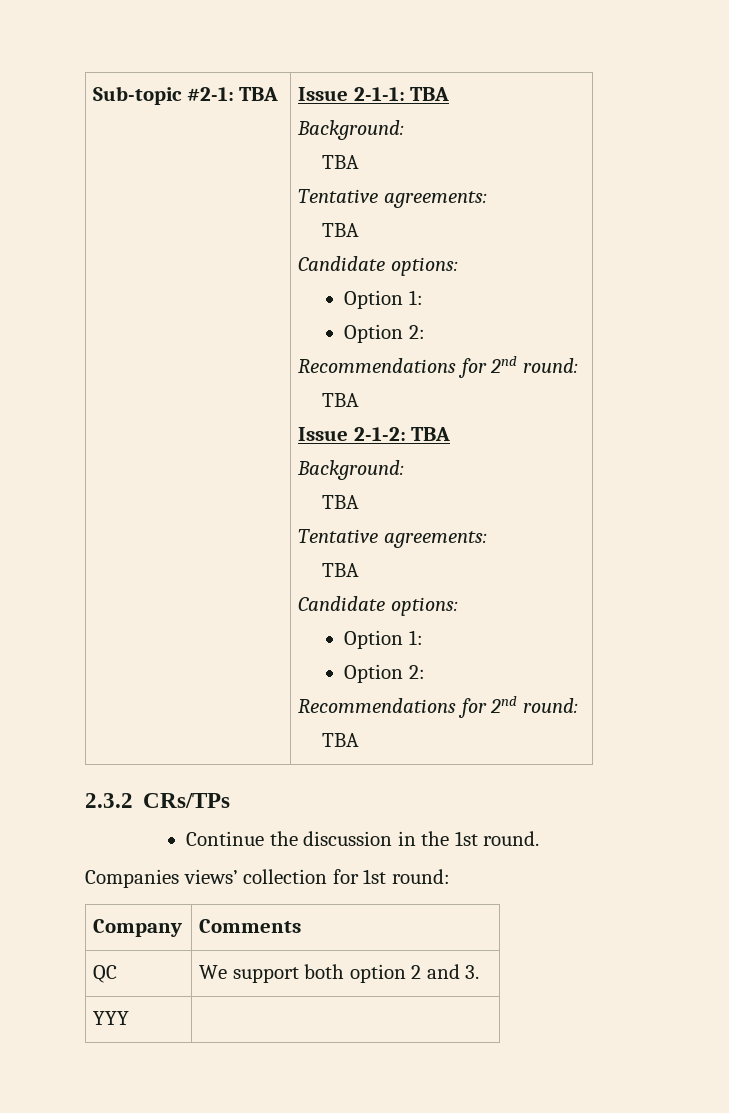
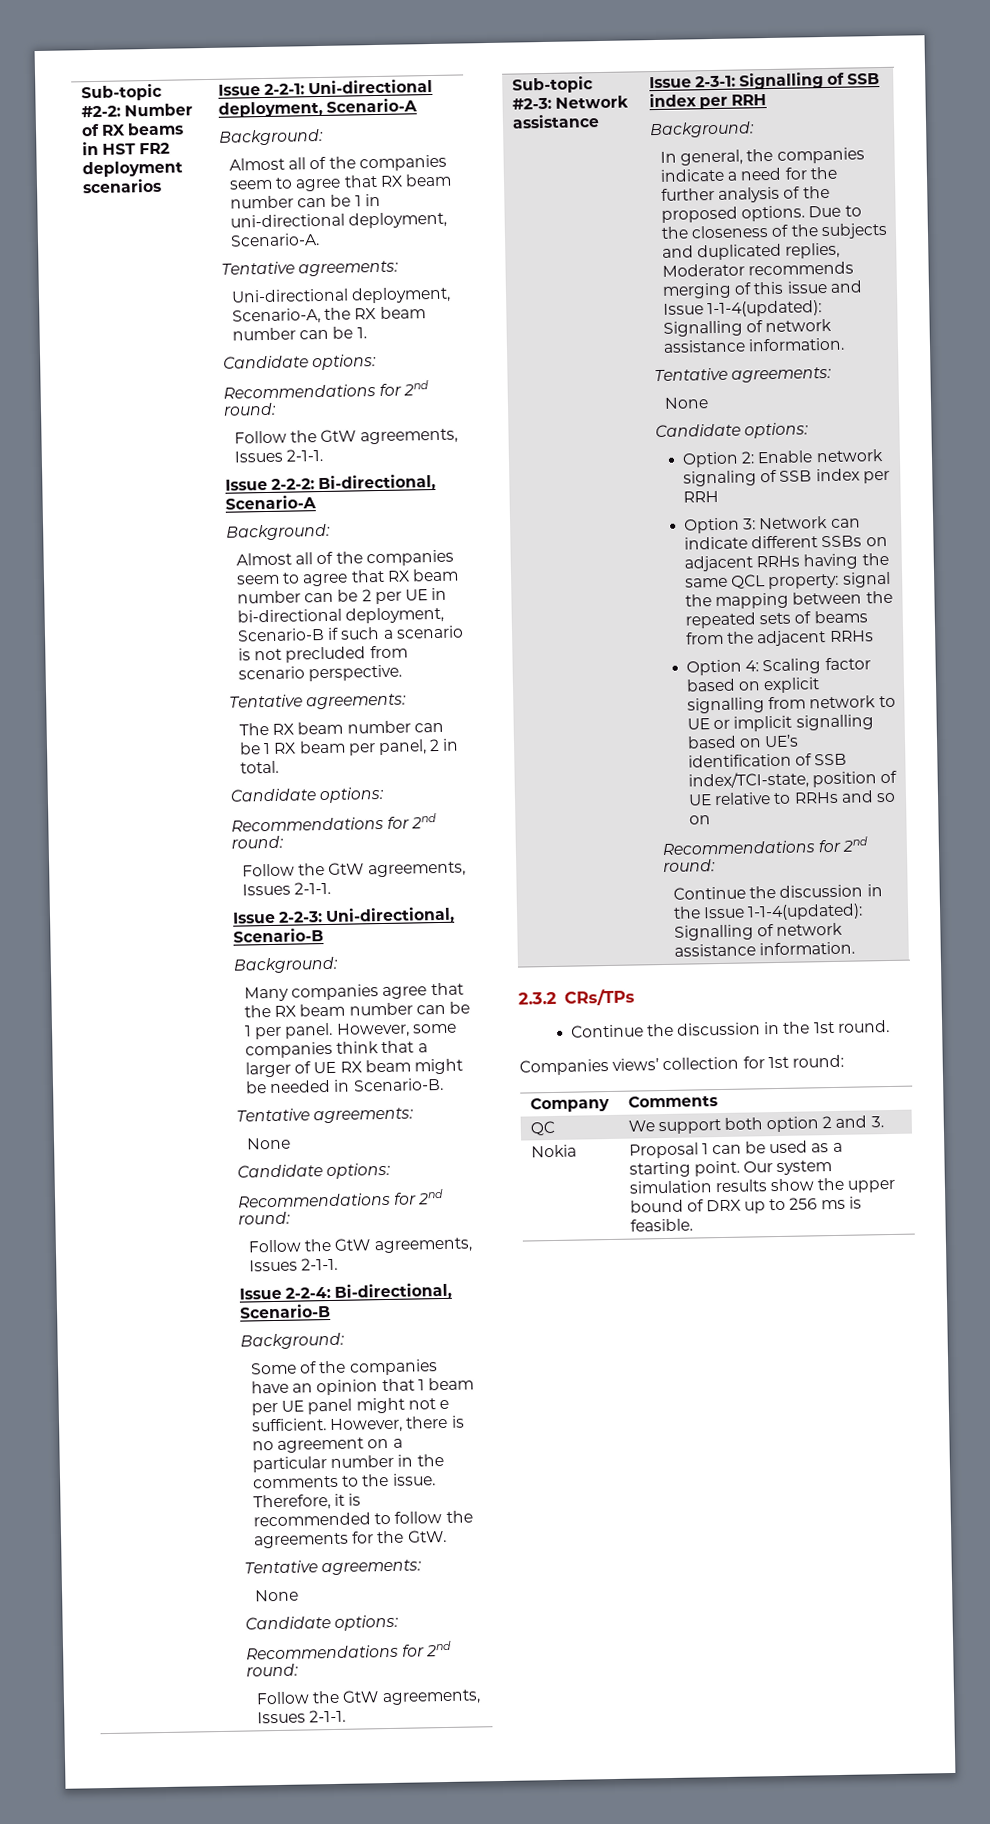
- Sub-topic #2-1: TBA | Issue 2-1-1: TBA
+ Sub-topic #2-2: Number of RX beams in HST FR2 deployment scenarios | Issue 2-2-1: Uni-directional deployment, Scenario-A
  Background:
- TBA
+ Almost all of the companies seem to agree that RX beam number can be 1 in uni-directional deployment, Scenario-A.
  Tentative agreements:
- TBA
+ Uni-directional deployment, Scenario-A, the RX beam number can be 1.
  Candidate options:
- Option 1:
- Option 2:
  Recommendations for 2nd round:
- TBA
- Issue 2-1-2: TBA
+ Follow the GtW agreements, Issues 2-1-1.
+ Issue 2-2-2: Bi-directional, Scenario-A
  Background:
- TBA
+ Almost all of the companies seem to agree that RX beam number can be 2 per UE in bi-directional deployment, Scenario-B if such a scenario is not precluded from scenario perspective.
  Tentative agreements:
- TBA
+ The RX beam number can be 1 RX beam per panel, 2 in total.
  Candidate options:
- Option 1:
- Option 2:
  Recommendations for 2nd round:
- TBA
+ Follow the GtW agreements, Issues 2-1-1.
+ Issue 2-2-3: Uni-directional, Scenario-B
+ Background:
+ Many companies agree that the RX beam number can be 1 per panel. However, some companies think that a larger of UE RX beam might be needed in Scenario-B.
+ Tentative agreements:
+ None
+ Candidate options:
+ Recommendations for 2nd round:
+ Follow the GtW agreements, Issues 2-1-1.
+ Issue 2-2-4: Bi-directional, Scenario-B
+ Background:
+ Some of the companies have an opinion that 1 beam per UE panel might not e sufficient. However, there is no agreement on a particular number in the comments to the issue. Therefore, it is recommended to follow the agreements for the GtW.
+ Tentative agreements:
+ None
+ Candidate options:
+ Recommendations for 2nd round:
+ Follow the GtW agreements, Issues 2-1-1.
+ Sub-topic #2-3: Network assistance | Issue 2-3-1: Signalling of SSB index per RRH
+ Background:
+ In general, the companies indicate a need for the further analysis of the proposed options. Due to the closeness of the subjects and duplicated replies, Moderator recommends merging of this issue and Issue 1-1-4(updated): Signalling of network assistance information.
+ Tentative agreements:
+ None
+ Candidate options:
+ Option 2: Enable network signaling of SSB index per RRH
+ Option 3: Network can indicate different SSBs on adjacent RRHs having the same QCL property: signal the mapping between the repeated sets of beams from the adjacent RRHs
+ Option 4: Scaling factor based on explicit signalling from network to UE or implicit signalling based on UE’s identification of SSB index/TCI-state, position of UE relative to RRHs and so on
+ Recommendations for 2nd round:
+ Continue the discussion in the Issue 1-1-4(updated): Signalling of network assistance information.
- YYY |
+ Nokia | Proposal 1 can be used as a starting point. Our system simulation results show the upper bound of DRX up to 256 ms is feasible.

